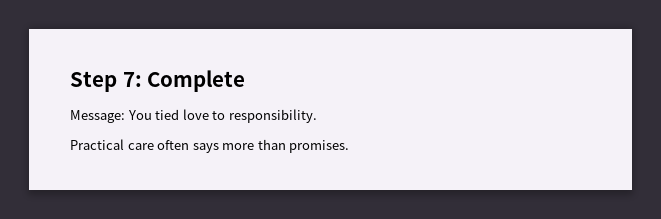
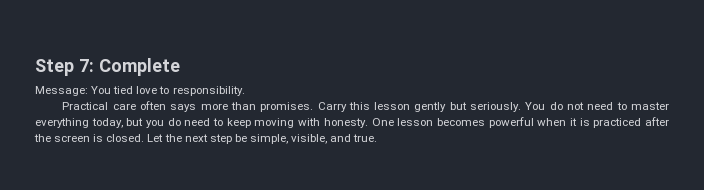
+ Carry this lesson gently but seriously. You do not need to master everything today, but you do need to keep moving with honesty. One lesson becomes powerful when it is practiced after the screen is closed. Let the next step be simple, visible, and true.

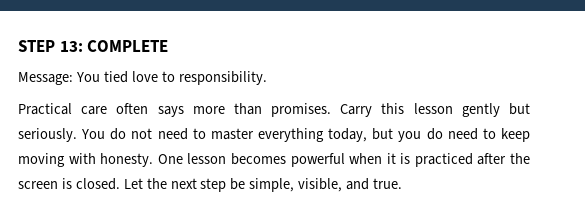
- Step 7: Complete
+ STEP 13: COMPLETE

